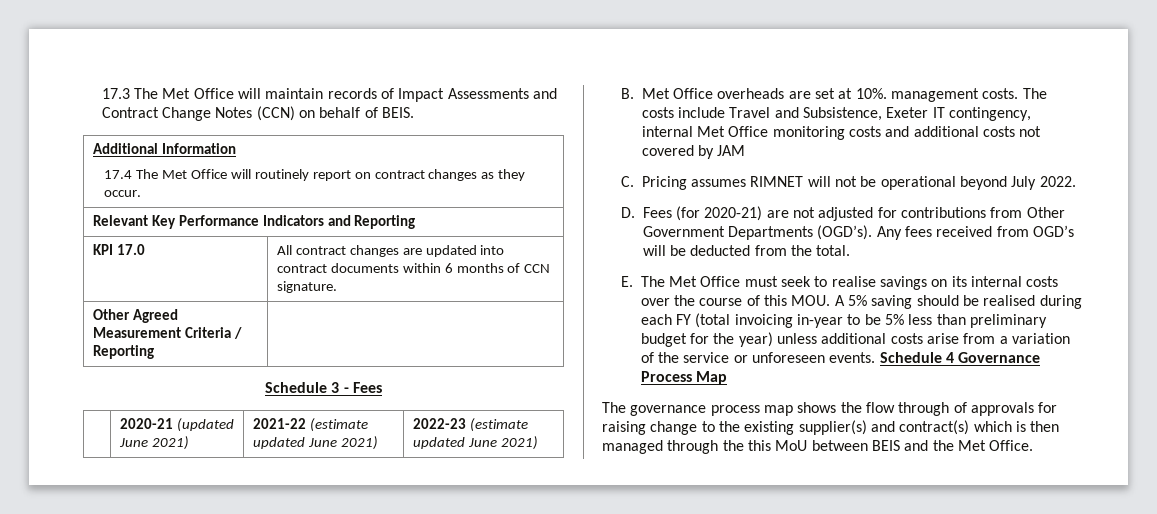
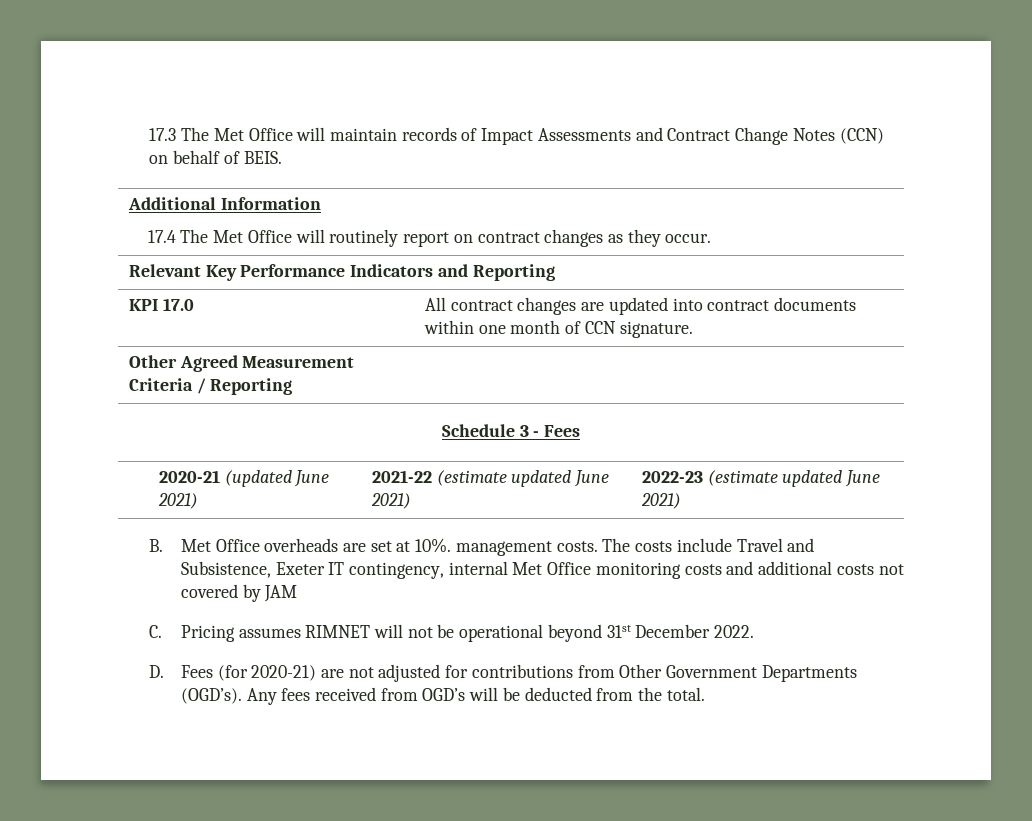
- KPI 17.0 | All contract changes are updated into contract documents within 6 months of CCN signature.
+ KPI 17.0 | All contract changes are updated into contract documents within one month of CCN signature.
- C. Pricing assumes RIMNET will not be operational beyond July 2022.
+ C. Pricing assumes RIMNET will not be operational beyond 31st December 2022.
- E. The Met Office must seek to realise savings on its internal costs over the course of this MOU. A 5% saving should be realised during each FY (total invoicing in-year to be 5% less than preliminary budget for the year) unless additional costs arise from a variation of the service or unforeseen events. Schedule 4 Governance Process Map
- The governance process map shows the flow through of approvals for raising change to the existing supplier(s) and contract(s) which is then managed through the this MoU between BEIS and the Met Office.

